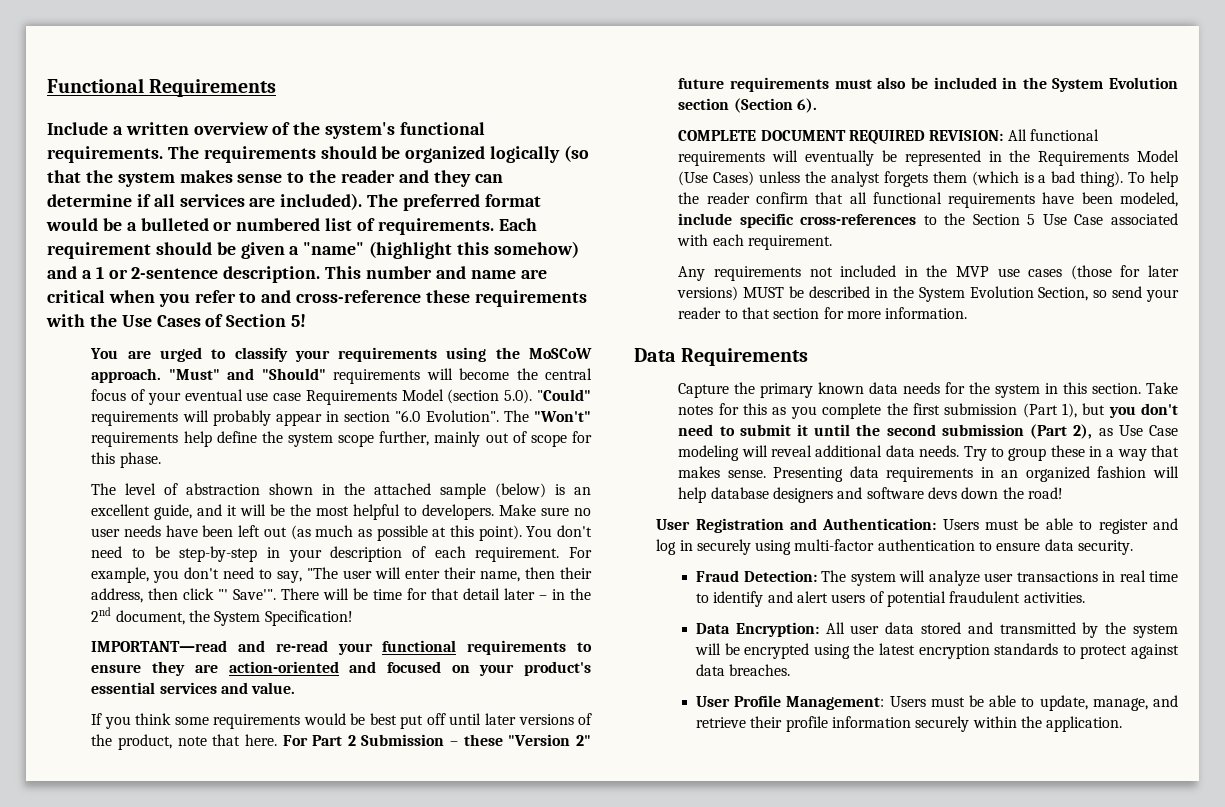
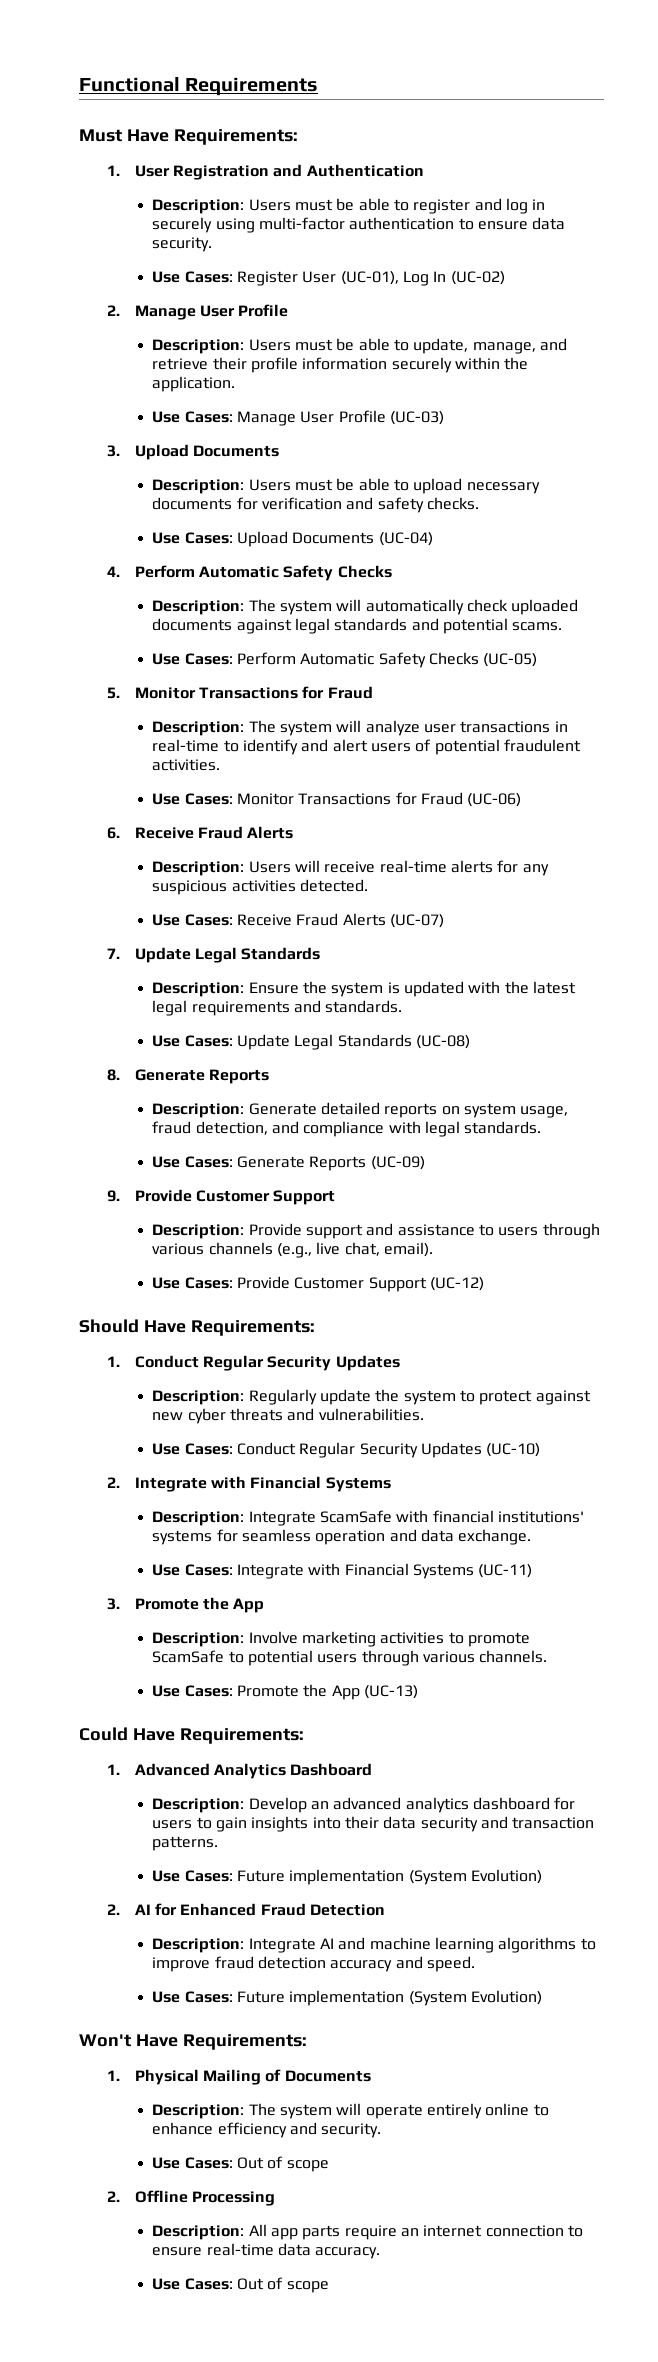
- Include a written overview of the system's functional requirements. The requirements should be organized logically (so that the system makes sense to the reader and they can determine if all services are included). The preferred format would be a bulleted or numbered list of requirements. Each requirement should be given a "name" (highlight this somehow) and a 1 or 2-sentence description. This number and name are critical when you refer to and cross-reference these requirements with the Use Cases of Section 5!
- You are urged to classify your requirements using the MoSCoW approach. "Must" and "Should" requirements will become the central focus of your eventual use case Requirements Model (section 5.0). "Could" requirements will probably appear in section "6.0 Evolution". The "Won't" requirements help define the system scope further, mainly out of scope for this phase.
- The level of abstraction shown in the attached sample (below) is an excellent guide, and it will be the most helpful to developers. Make sure no user needs have been left out (as much as possible at this point). You don't need to be step-by-step in your description of each requirement. For example, you don't need to say, "The user will enter their name, then their address, then click "' Save'". There will be time for that detail later – in the 2nd document, the System Specification!
- IMPORTANT—read and re-read your functional requirements to ensure they are action-oriented and focused on your product's essential services and value.
- If you think some requirements would be best put off until later versions of the product, note that here. For Part 2 Submission – these "Version 2" future requirements must also be included in the System Evolution section (Section 6).
- COMPLETE DOCUMENT REQUIRED REVISION: All functional requirements will eventually be represented in the Requirements Model (Use Cases) unless the analyst forgets them (which is a bad thing). To help the reader confirm that all functional requirements have been modeled, include specific cross-references to the Section 5 Use Case associated with each requirement.
- Any requirements not included in the MVP use cases (those for later versions) MUST be described in the System Evolution Section, so send your reader to that section for more information.
- Data Requirements
- Capture the primary known data needs for the system in this section. Take notes for this as you complete the first submission (Part 1), but you don't need to submit it until the second submission (Part 2), as Use Case modeling will reveal additional data needs. Try to group these in a way that makes sense. Presenting data requirements in an organized fashion will help database designers and software devs down the road!
- User Registration and Authentication: Users must be able to register and log in securely using multi-factor authentication to ensure data security.
+ Must Have Requirements:
+ 1. User Registration and Authentication
+ Description: Users must be able to register and log in securely using multi-factor authentication to ensure data security.
- Fraud Detection: The system will analyze user transactions in real time to identify and alert users of potential fraudulent activities.
- Data Encryption: All user data stored and transmitted by the system will be encrypted using the latest encryption standards to protect against data breaches.
- User Profile Management: Users must be able to update, manage, and retrieve their profile information securely within the application.
+ Use Cases: Register User (UC-01), Log In (UC-02)
+ 2. Manage User Profile
+ Description: Users must be able to update, manage, and retrieve their profile information securely within the application.
+ Use Cases: Manage User Profile (UC-03)
+ 3. Upload Documents
+ Description: Users must be able to upload necessary documents for verification and safety checks.
+ Use Cases: Upload Documents (UC-04)
+ 4. Perform Automatic Safety Checks
+ Description: The system will automatically check uploaded documents against legal standards and potential scams.
+ Use Cases: Perform Automatic Safety Checks (UC-05)
+ 5. Monitor Transactions for Fraud
+ Description: The system will analyze user transactions in real-time to identify and alert users of potential fraudulent activities.
+ Use Cases: Monitor Transactions for Fraud (UC-06)
+ 6. Receive Fraud Alerts
+ Description: Users will receive real-time alerts for any suspicious activities detected.
+ Use Cases: Receive Fraud Alerts (UC-07)
+ 7. Update Legal Standards
+ Description: Ensure the system is updated with the latest legal requirements and standards.
+ Use Cases: Update Legal Standards (UC-08)
+ 8. Generate Reports
+ Description: Generate detailed reports on system usage, fraud detection, and compliance with legal standards.
+ Use Cases: Generate Reports (UC-09)
+ 9. Provide Customer Support
+ Description: Provide support and assistance to users through various channels (e.g., live chat, email).
+ Use Cases: Provide Customer Support (UC-12)
+ Should Have Requirements:
+ 1. Conduct Regular Security Updates
+ Description: Regularly update the system to protect against new cyber threats and vulnerabilities.
+ Use Cases: Conduct Regular Security Updates (UC-10)
+ 2. Integrate with Financial Systems
+ Description: Integrate ScamSafe with financial institutions' systems for seamless operation and data exchange.
+ Use Cases: Integrate with Financial Systems (UC-11)
+ 3. Promote the App
+ Description: Involve marketing activities to promote ScamSafe to potential users through various channels.
+ Use Cases: Promote the App (UC-13)
+ Could Have Requirements:
+ 1. Advanced Analytics Dashboard
+ Description: Develop an advanced analytics dashboard for users to gain insights into their data security and transaction patterns.
+ Use Cases: Future implementation (System Evolution)
+ 2. AI for Enhanced Fraud Detection
+ Description: Integrate AI and machine learning algorithms to improve fraud detection accuracy and speed.
+ Use Cases: Future implementation (System Evolution)
+ Won't Have Requirements:
+ 1. Physical Mailing of Documents
+ Description: The system will operate entirely online to enhance efficiency and security.
+ Use Cases: Out of scope
+ 2. Offline Processing
+ Description: All app parts require an internet connection to ensure real-time data accuracy.
+ Use Cases: Out of scope

